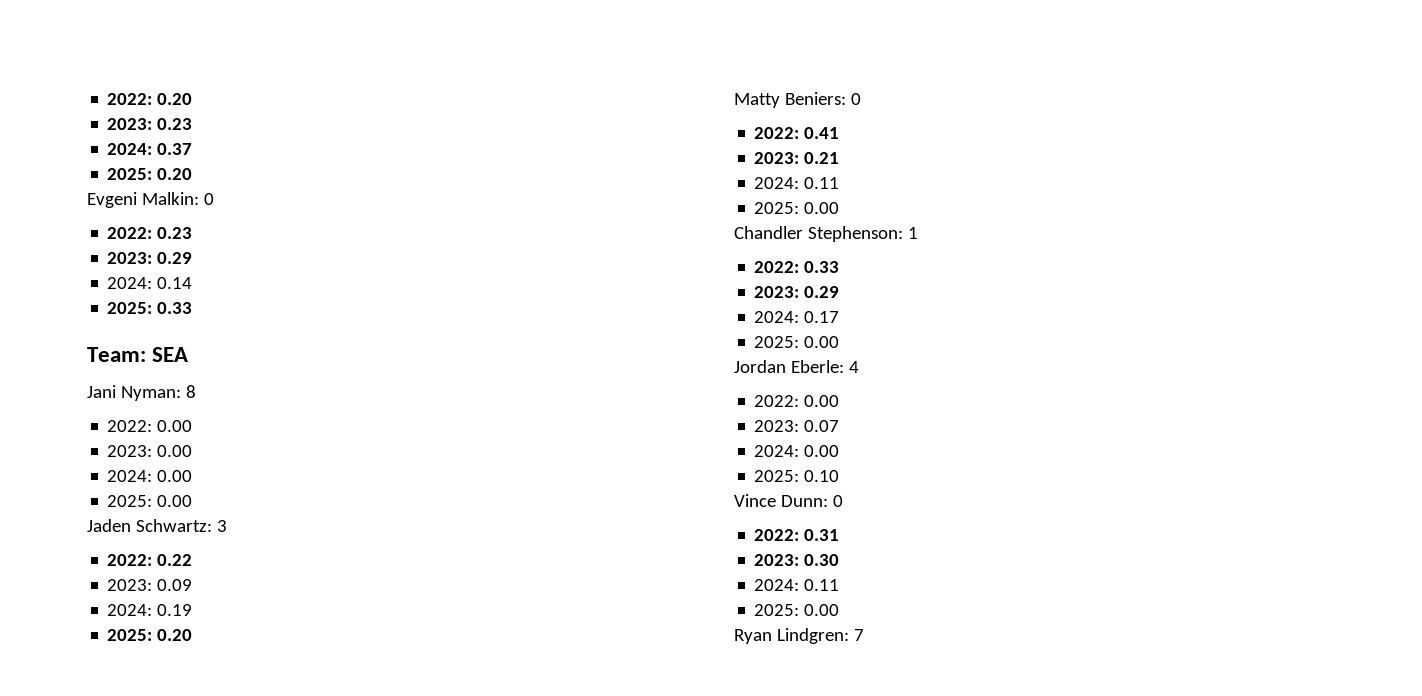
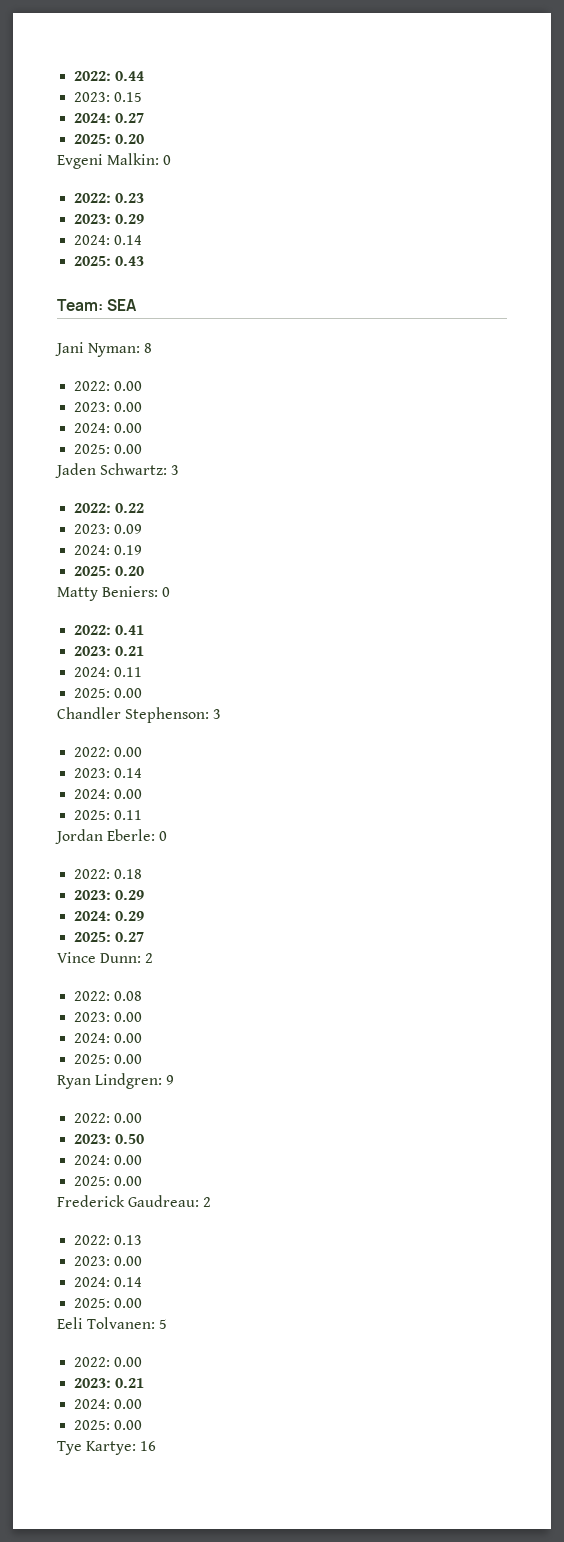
- 2022: 0.20
- 2023: 0.23
- 2024: 0.37
+ 2022: 0.44
+ 2023: 0.15
+ 2024: 0.27
- 2025: 0.33
+ 2025: 0.43
- Chandler Stephenson: 1
- 2022: 0.33
+ Chandler Stephenson: 3
+ 2022: 0.00
+ 2023: 0.14
+ 2024: 0.00
+ 2025: 0.11
+ Jordan Eberle: 0
+ 2022: 0.18
  2023: 0.29
- 2024: 0.17
+ 2024: 0.29
+ 2025: 0.27
+ Vince Dunn: 2
+ 2022: 0.08
+ 2023: 0.00
+ 2024: 0.00
  2025: 0.00
- Jordan Eberle: 4
+ Ryan Lindgren: 9
  2022: 0.00
- 2023: 0.07
+ 2023: 0.50
  2024: 0.00
- 2025: 0.10
- Vince Dunn: 0
- 2022: 0.31
- 2023: 0.30
- 2024: 0.11
  2025: 0.00
- Ryan Lindgren: 7
+ Frederick Gaudreau: 2
+ 2022: 0.13
+ 2023: 0.00
+ 2024: 0.14
+ 2025: 0.00
+ Eeli Tolvanen: 5
+ 2022: 0.00
+ 2023: 0.21
+ 2024: 0.00
+ 2025: 0.00
+ Tye Kartye: 16

